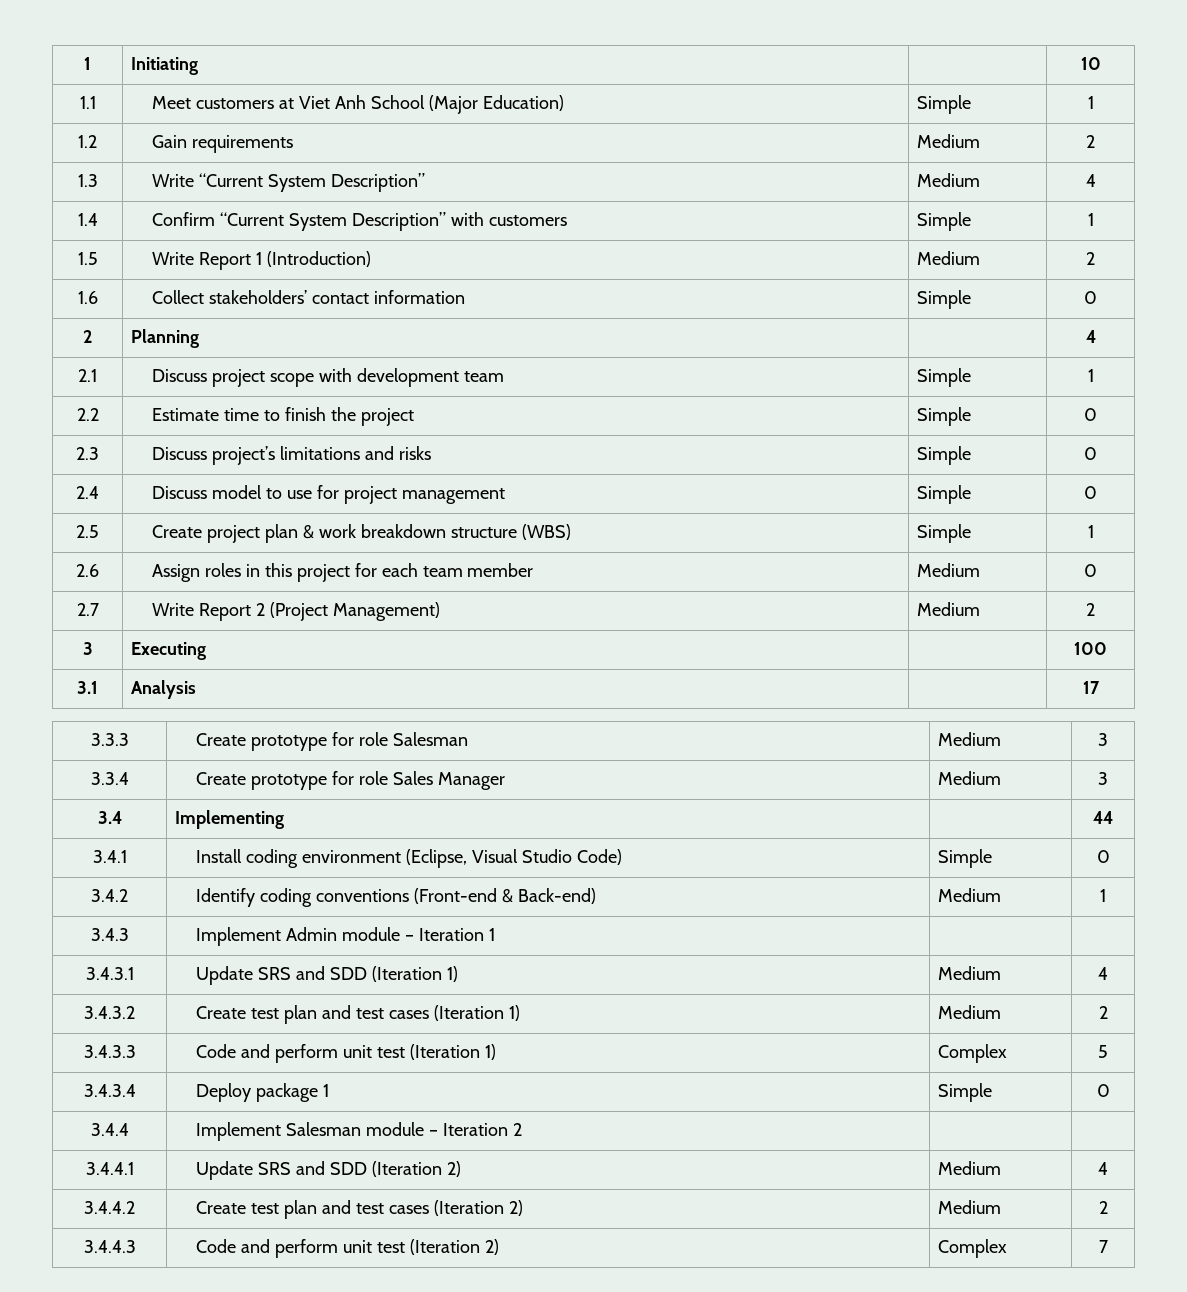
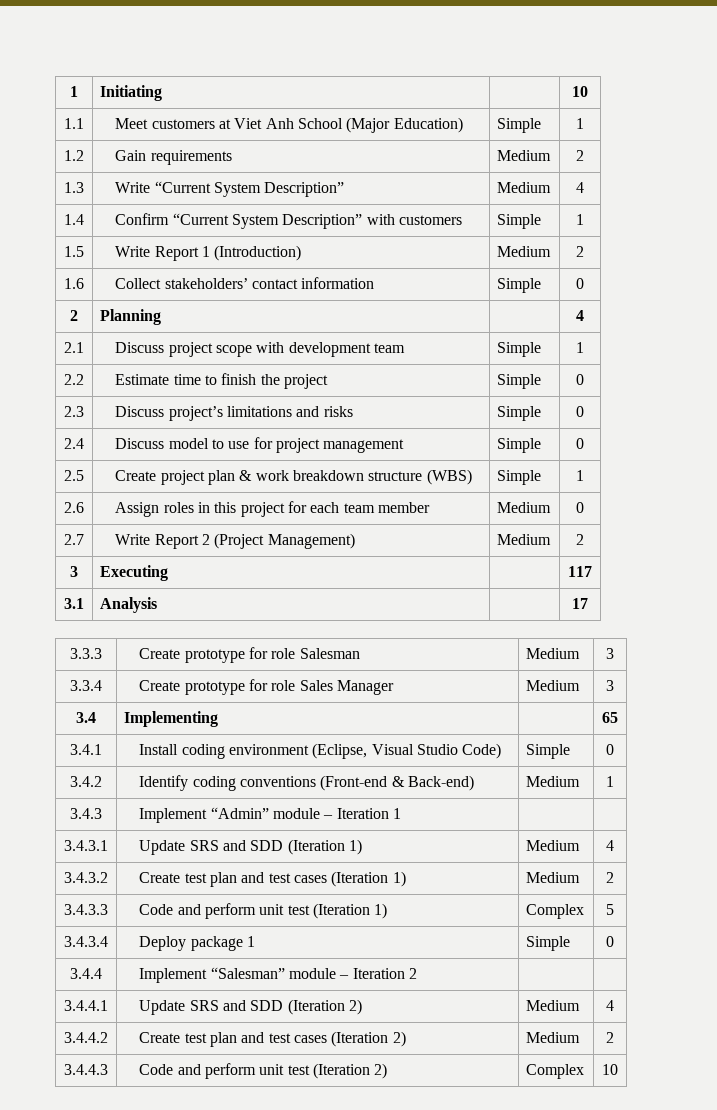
- 3 | Executing | | 100
+ 3 | Executing | | 117
- 3.4 | Implementing | | 44
+ 3.4 | Implementing | | 65
- 3.4.3 | Implement Admin module – Iteration 1 | |
+ 3.4.3 | Implement “Admin” module – Iteration 1 | |
- 3.4.4 | Implement Salesman module – Iteration 2 | |
+ 3.4.4 | Implement “Salesman” module – Iteration 2 | |
- 3.4.4.3 | Code and perform unit test (Iteration 2) | Complex | 7
+ 3.4.4.3 | Code and perform unit test (Iteration 2) | Complex | 10

